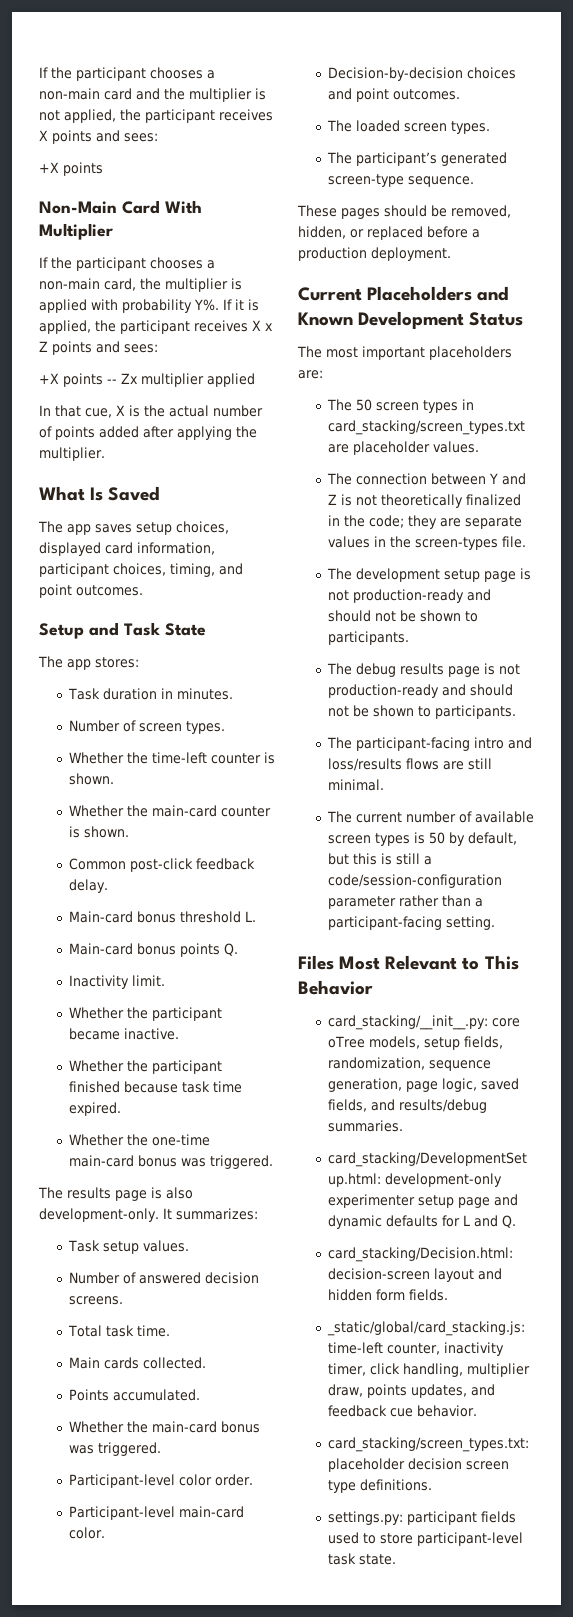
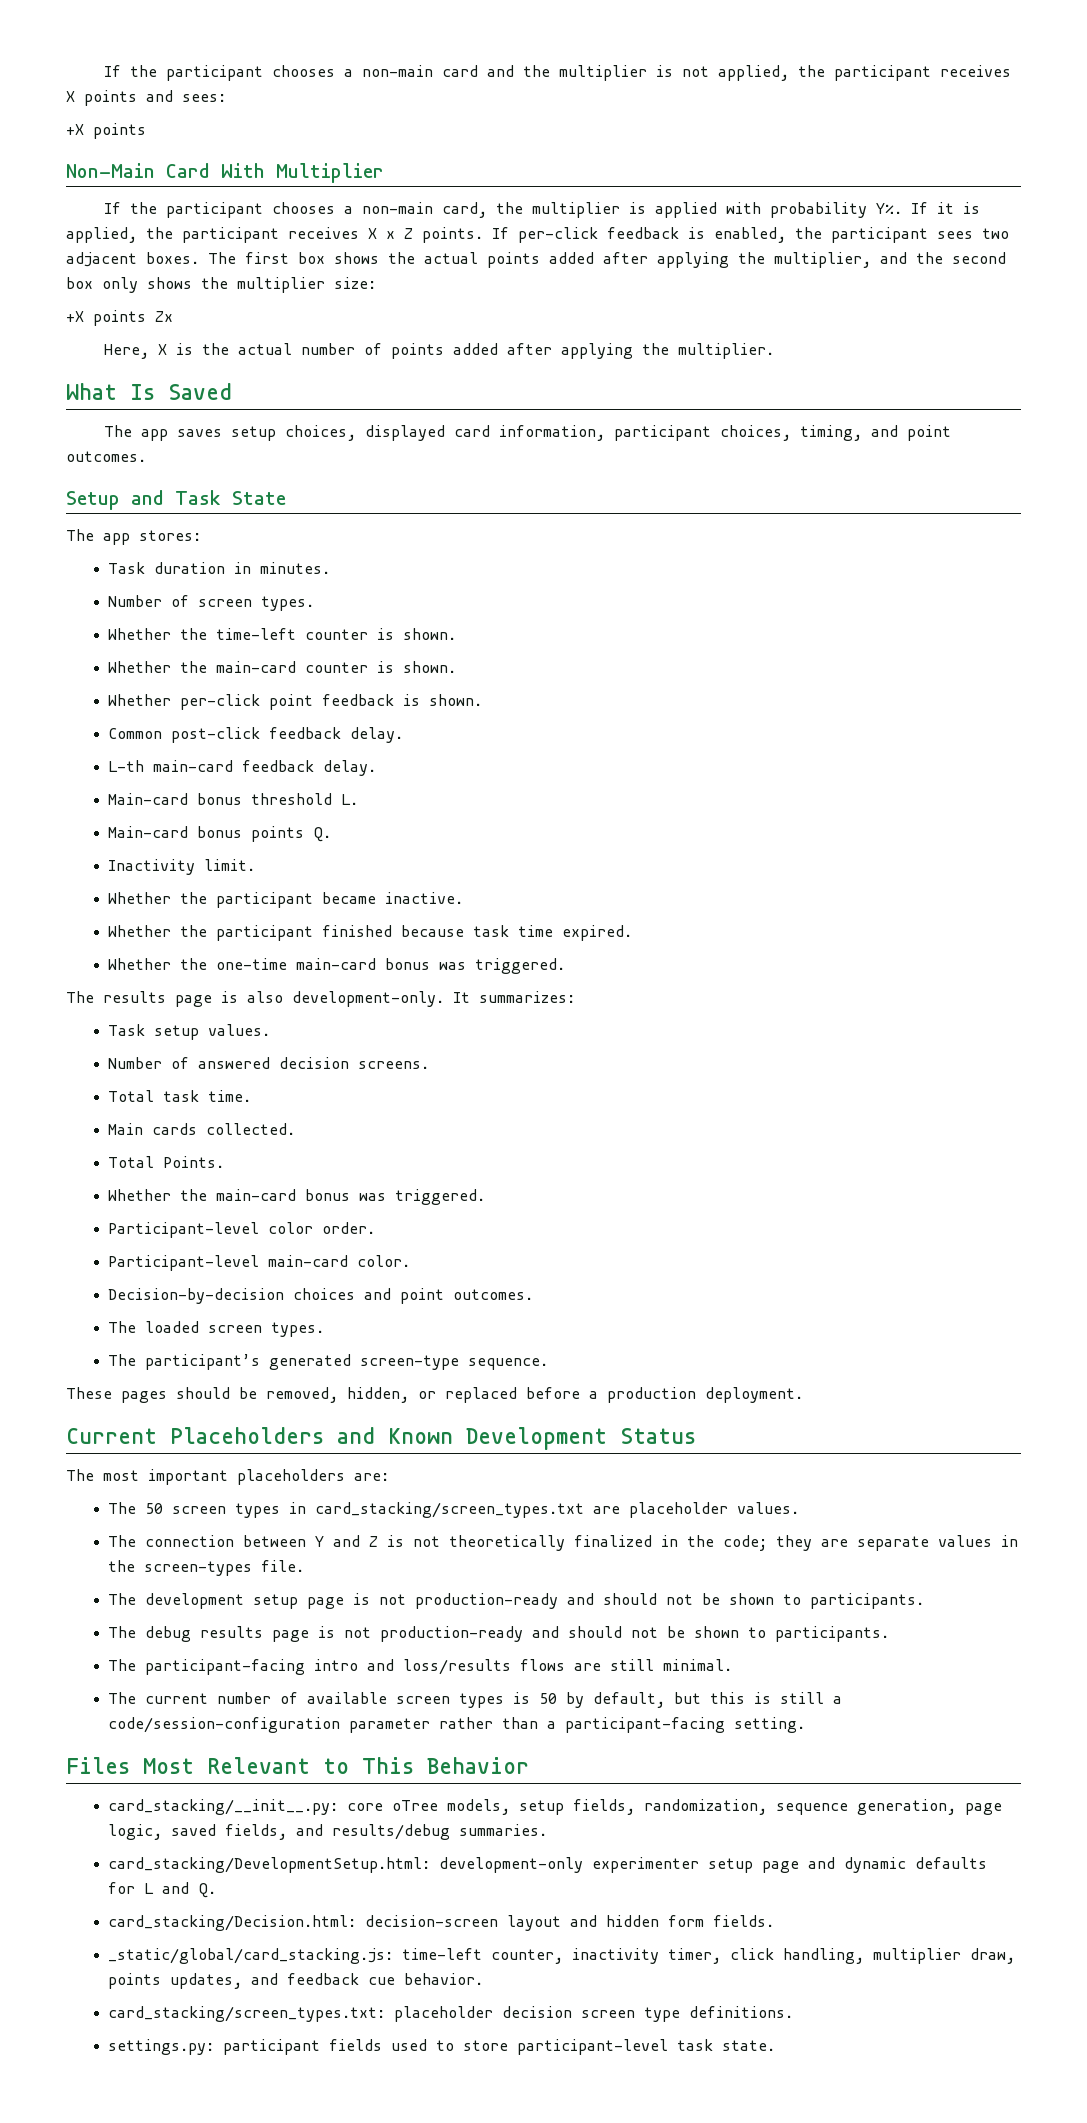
- If the participant chooses a non-main card, the multiplier is applied with probability Y%. If it is applied, the participant receives X x Z points and sees:
- +X points -- Zx multiplier applied
- In that cue, X is the actual number of points added after applying the multiplier.
+ If the participant chooses a non-main card, the multiplier is applied with probability Y%. If it is applied, the participant receives X x Z points. If per-click feedback is enabled, the participant sees two adjacent boxes. The first box shows the actual points added after applying the multiplier, and the second box only shows the multiplier size:
+ +X points Zx
+ Here, X is the actual number of points added after applying the multiplier.
+ Whether per-click point feedback is shown.
+ L-th main-card feedback delay.
- Points accumulated.
+ Total Points.

